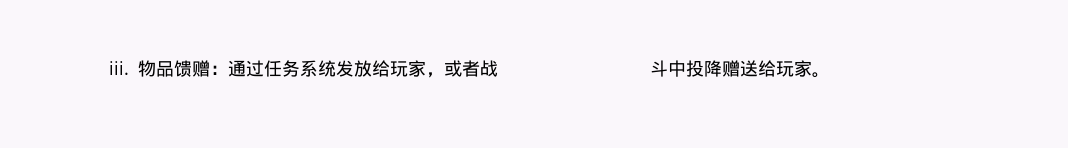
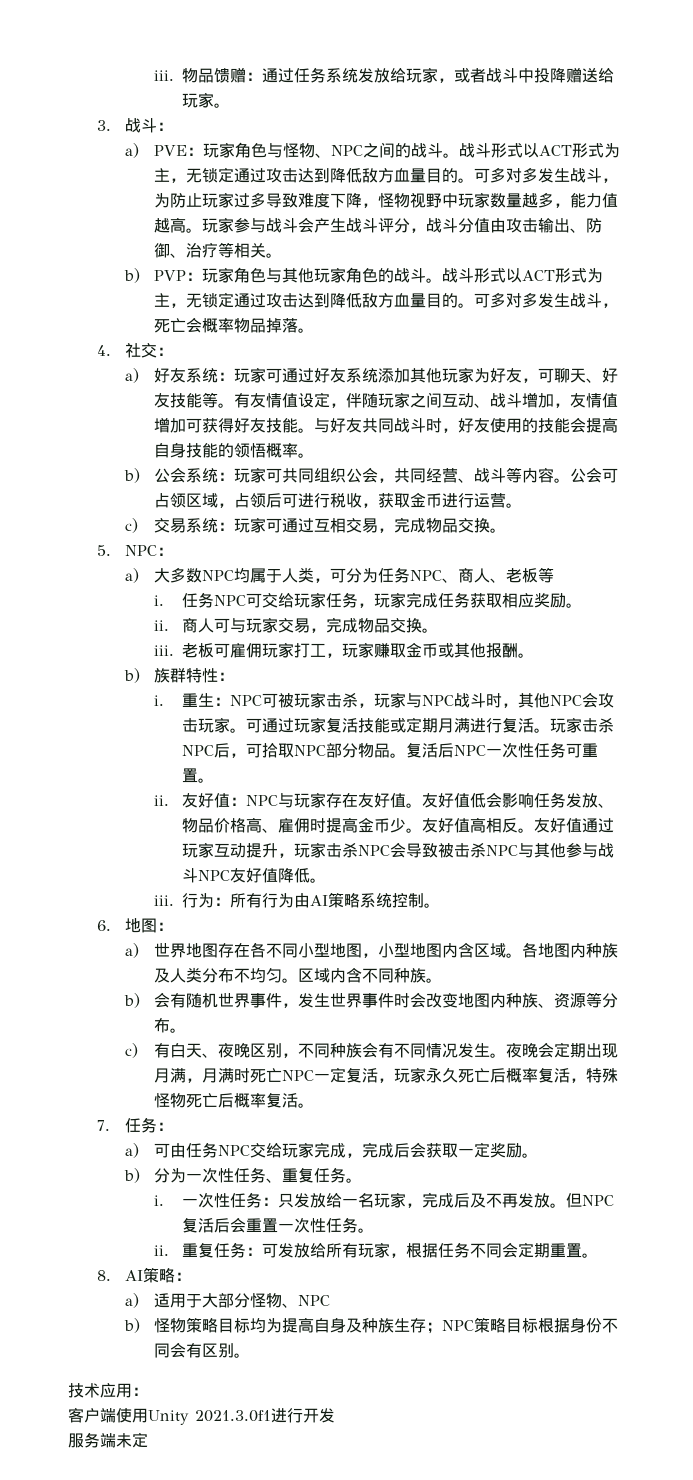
+ 3.战斗：
+ a) PVE：玩家角色与怪物、NPC之间的战斗。战斗形式以ACT形式为主，无锁定通过攻击达到降低敌方血量目的。可多对多发生战斗，为防止玩家过多导致难度下降，怪物视野中玩家数量越多，能力值越高。玩家参与战斗会产生战斗评分，战斗分值由攻击输出、防御、治疗等相关。
+ b) PVP：玩家角色与其他玩家角色的战斗。战斗形式以ACT形式为主，无锁定通过攻击达到降低敌方血量目的。可多对多发生战斗，死亡会概率物品掉落。
+ 4.社交：
+ a)好友系统：玩家可通过好友系统添加其他玩家为好友，可聊天、好友技能等。有友情值设定，伴随玩家之间互动、战斗增加，友情值增加可获得好友技能。与好友共同战斗时，好友使用的技能会提高自身技能的领悟概率。
+ b)公会系统：玩家可共同组织公会，共同经营、战斗等内容。公会可占领区域，占领后可进行税收，获取金币进行运营。
+ c)交易系统：玩家可通过互相交易，完成物品交换。
+ 5. NPC：
+ a)大多数NPC均属于人类，可分为任务NPC、商人、老板等
+ i.任务NPC可交给玩家任务，玩家完成任务获取相应奖励。
+ ii.商人可与玩家交易，完成物品交换。
+ iii.老板可雇佣玩家打工，玩家赚取金币或其他报酬。
+ b)族群特性：
+ i.重生：NPC可被玩家击杀，玩家与NPC战斗时，其他NPC会攻击玩家。可通过玩家复活技能或定期月满进行复活。玩家击杀NPC后，可拾取NPC部分物品。复活后NPC一次性任务可重置。
+ ii.友好值：NPC与玩家存在友好值。友好值低会影响任务发放、物品价格高、雇佣时提高金币少。友好值高相反。友好值通过玩家互动提升，玩家击杀NPC会导致被击杀NPC与其他参与战斗NPC友好值降低。
+ iii.行为：所有行为由AI策略系统控制。
+ 6.地图：
+ a)世界地图存在各不同小型地图，小型地图内含区域。各地图内种族及人类分布不均匀。区域内含不同种族。
+ b)会有随机世界事件，发生世界事件时会改变地图内种族、资源等分布。
+ c)有白天、夜晚区别，不同种族会有不同情况发生。夜晚会定期出现月满，月满时死亡NPC一定复活，玩家永久死亡后概率复活，特殊怪物死亡后概率复活。
+ 7.任务：
+ a)可由任务NPC交给玩家完成，完成后会获取一定奖励。
+ b)分为一次性任务、重复任务。
+ i.一次性任务：只发放给一名玩家，完成后及不再发放。但NPC复活后会重置一次性任务。
+ ii.重复任务：可发放给所有玩家，根据任务不同会定期重置。
+ 8. AI策略：
+ a)适用于大部分怪物、NPC
+ b)怪物策略目标均为提高自身及种族生存；NPC策略目标根据身份不同会有区别。
+ 技术应用：
+ 客户端使用Unity 2021.3.0f1进行开发
+ 服务端未定

